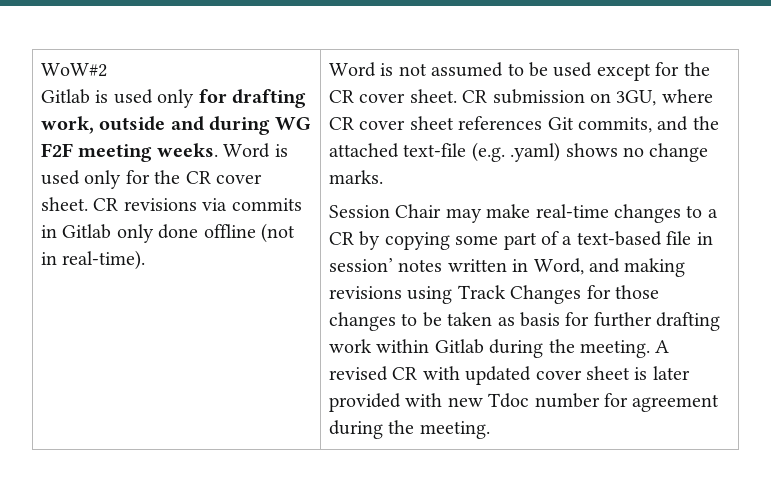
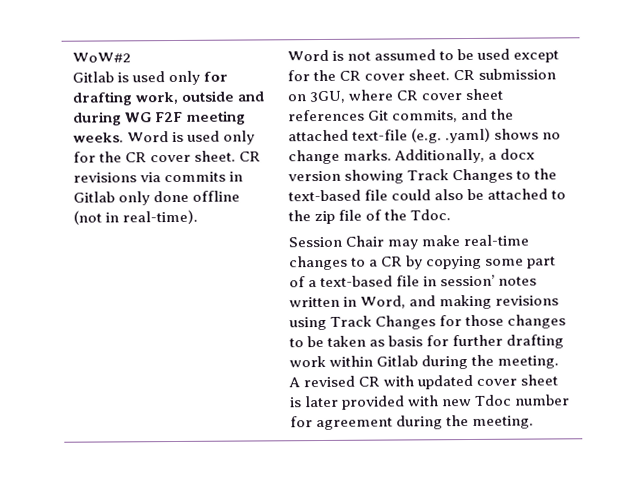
+ Additionally, a docx version showing Track Changes to the text-based file could also be attached to the zip file of the Tdoc.

